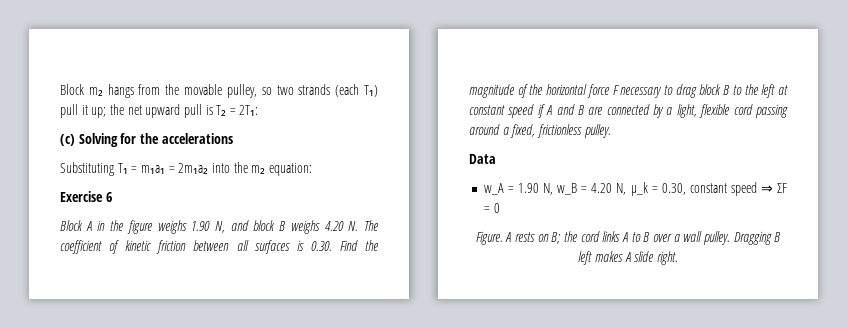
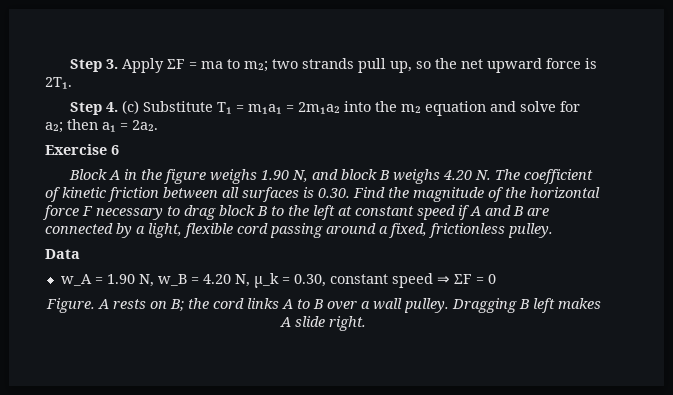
- Block m₂ hangs from the movable pulley, so two strands (each T₁) pull it up; the net upward pull is T₂ = 2T₁:
- (c) Solving for the accelerations
- Substituting T₁ = m₁a₁ = 2m₁a₂ into the m₂ equation:
+ Step 3. Apply ΣF = ma to m₂; two strands pull up, so the net upward force is 2T₁.
+ Step 4. (c) Substitute T₁ = m₁a₁ = 2m₁a₂ into the m₂ equation and solve for a₂; then a₁ = 2a₂.

